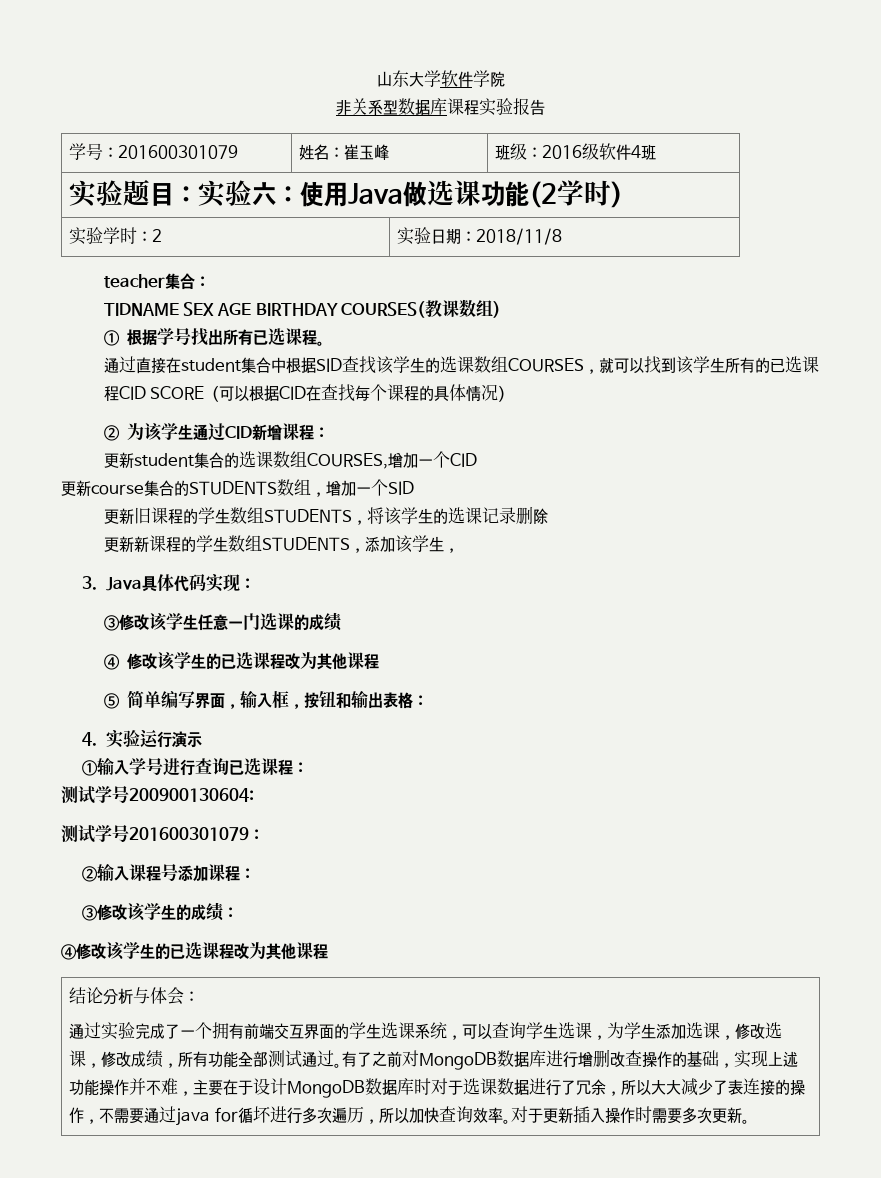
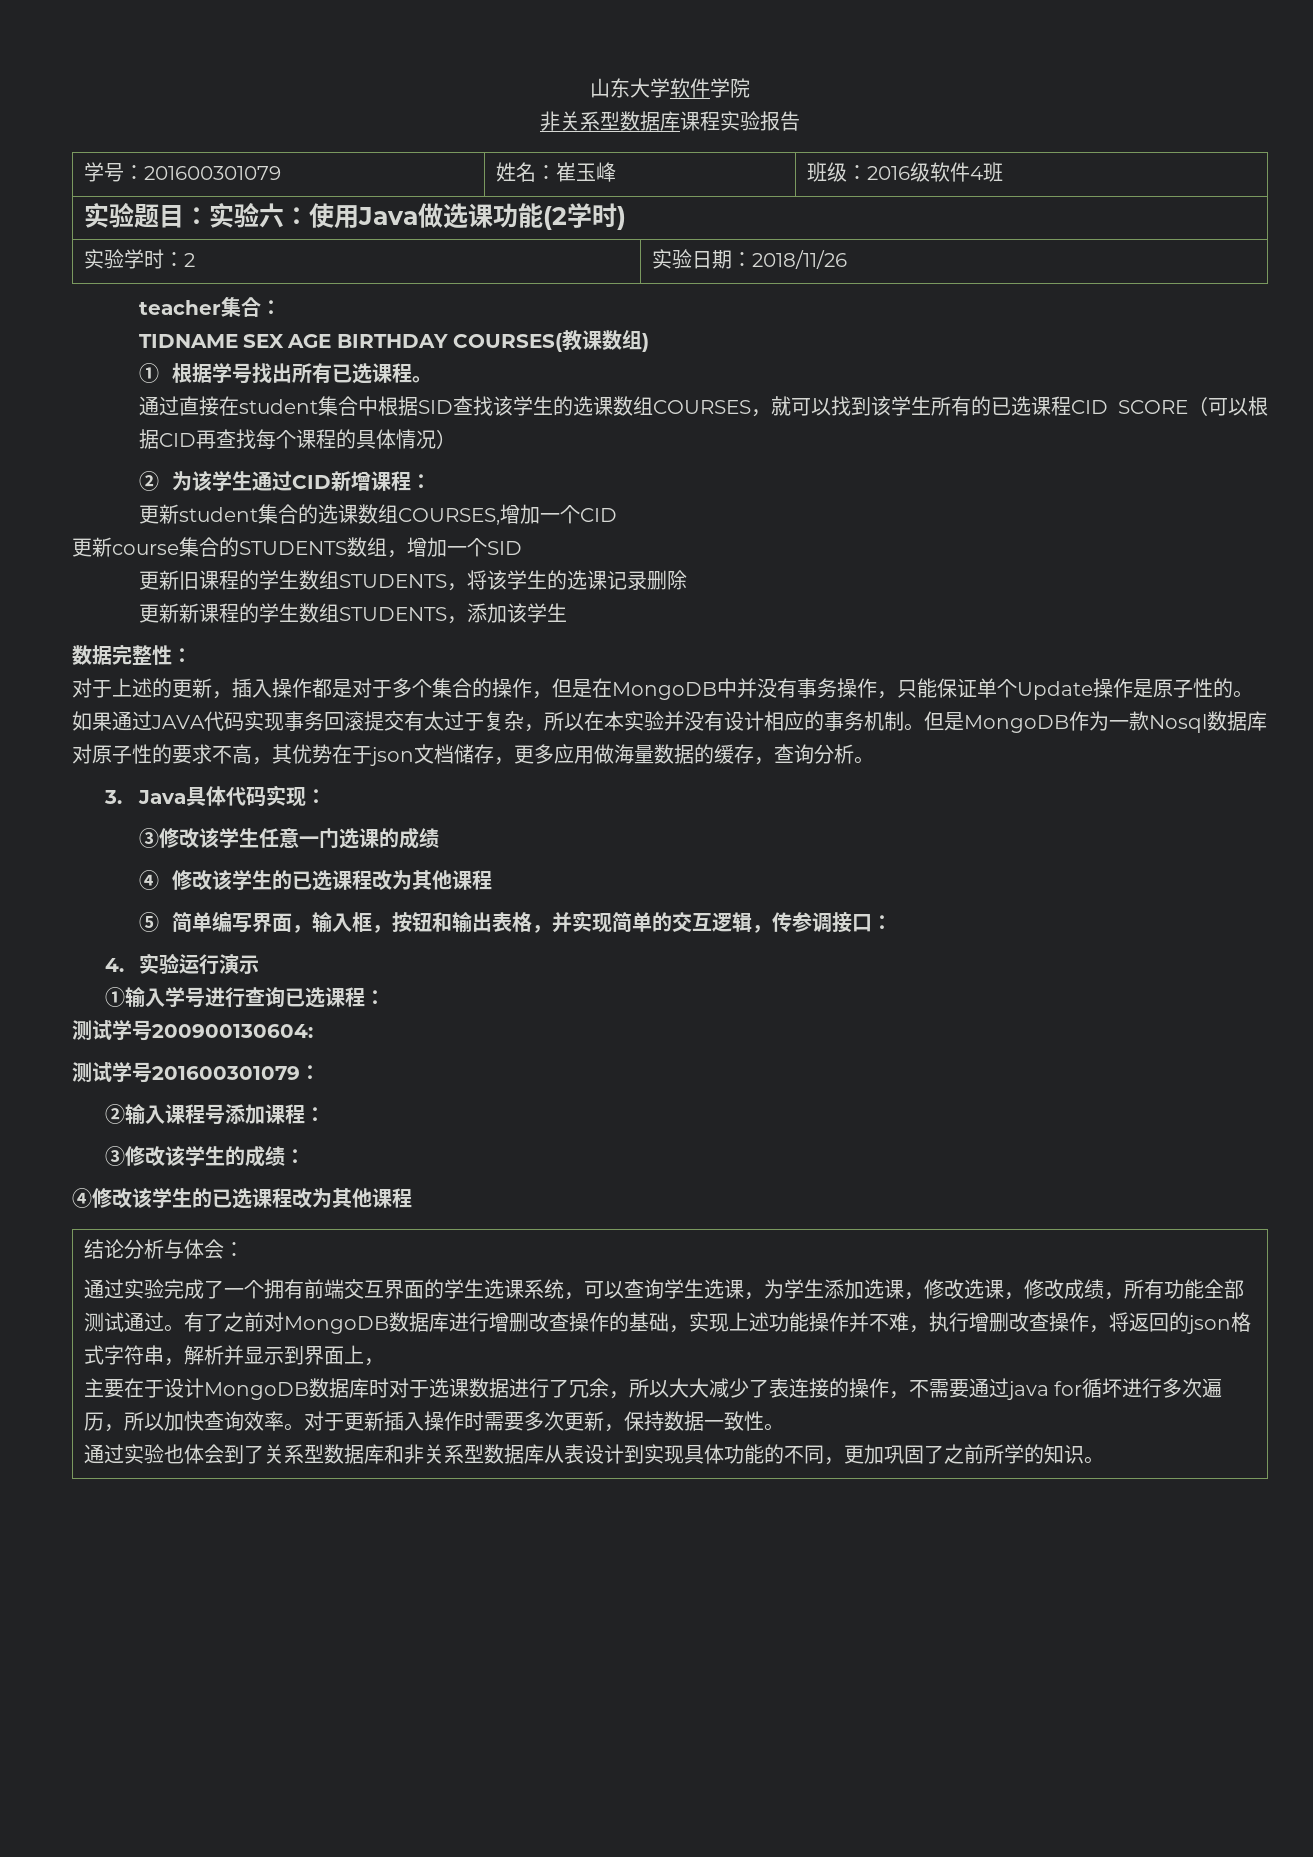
- 实验学时：2 | 实验日期：2018/11/8
+ 实验学时：2 | 实验日期：2018/11/26
- 通过直接在student集合中根据SID查找该学生的选课数组COURSES，就可以找到该学生所有的已选课程CID SCORE（可以根据CID在查找每个课程的具体情况）
+ 通过直接在student集合中根据SID查找该学生的选课数组COURSES，就可以找到该学生所有的已选课程CID SCORE（可以根据CID再查找每个课程的具体情况）
- 更新新课程的学生数组STUDENTS，添加该学生，
+ 更新新课程的学生数组STUDENTS，添加该学生
+ 数据完整性：
+ 对于上述的更新，插入操作都是对于多个集合的操作，但是在MongoDB中并没有事务操作，只能保证单个Update操作是原子性的。如果通过JAVA代码实现事务回滚提交有太过于复杂，所以在本实验并没有设计相应的事务机制。但是MongoDB作为一款Nosql数据库对原子性的要求不高，其优势在于json文档储存，更多应用做海量数据的缓存，查询分析。
- ⑤简单编写界面，输入框，按钮和输出表格：
+ ⑤简单编写界面，输入框，按钮和输出表格，并实现简单的交互逻辑，传参调接口：
- 有了之前对MongoDB数据库进行增删改查操作的基础，实现上述功能操作并不难，主要在于设计MongoDB数据库时对于选课数据进行了冗余，所以大大减少了表连接的操作，不需要通过java for循坏进行多次遍历，所以加快查询效率。
+ 有了之前对MongoDB数据库进行增删改查操作的基础，实现上述功能操作并不难，执行增删改查操作，将返回的json格式字符串，解析并显示到界面上，
+ 主要在于设计MongoDB数据库时对于选课数据进行了冗余，所以大大减少了表连接的操作，不需要通过java for循坏进行多次遍历，所以加快查询效率。
- 对于更新插入操作时需要多次更新。
+ 对于更新插入操作时需要多次更新，保持数据一致性。
+ 通过实验也体会到了关系型数据库和非关系型数据库从表设计到实现具体功能的不同，更加巩固了之前所学的知识。

